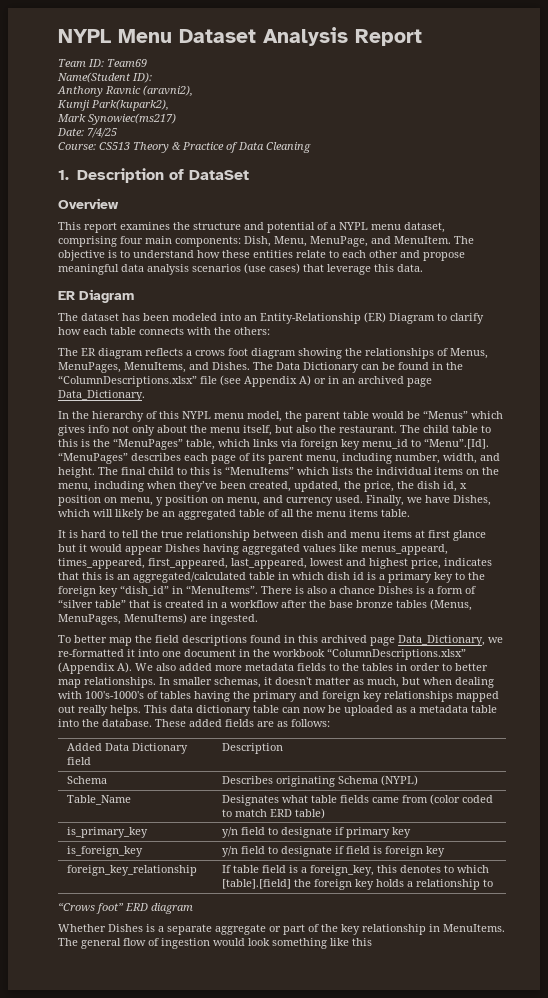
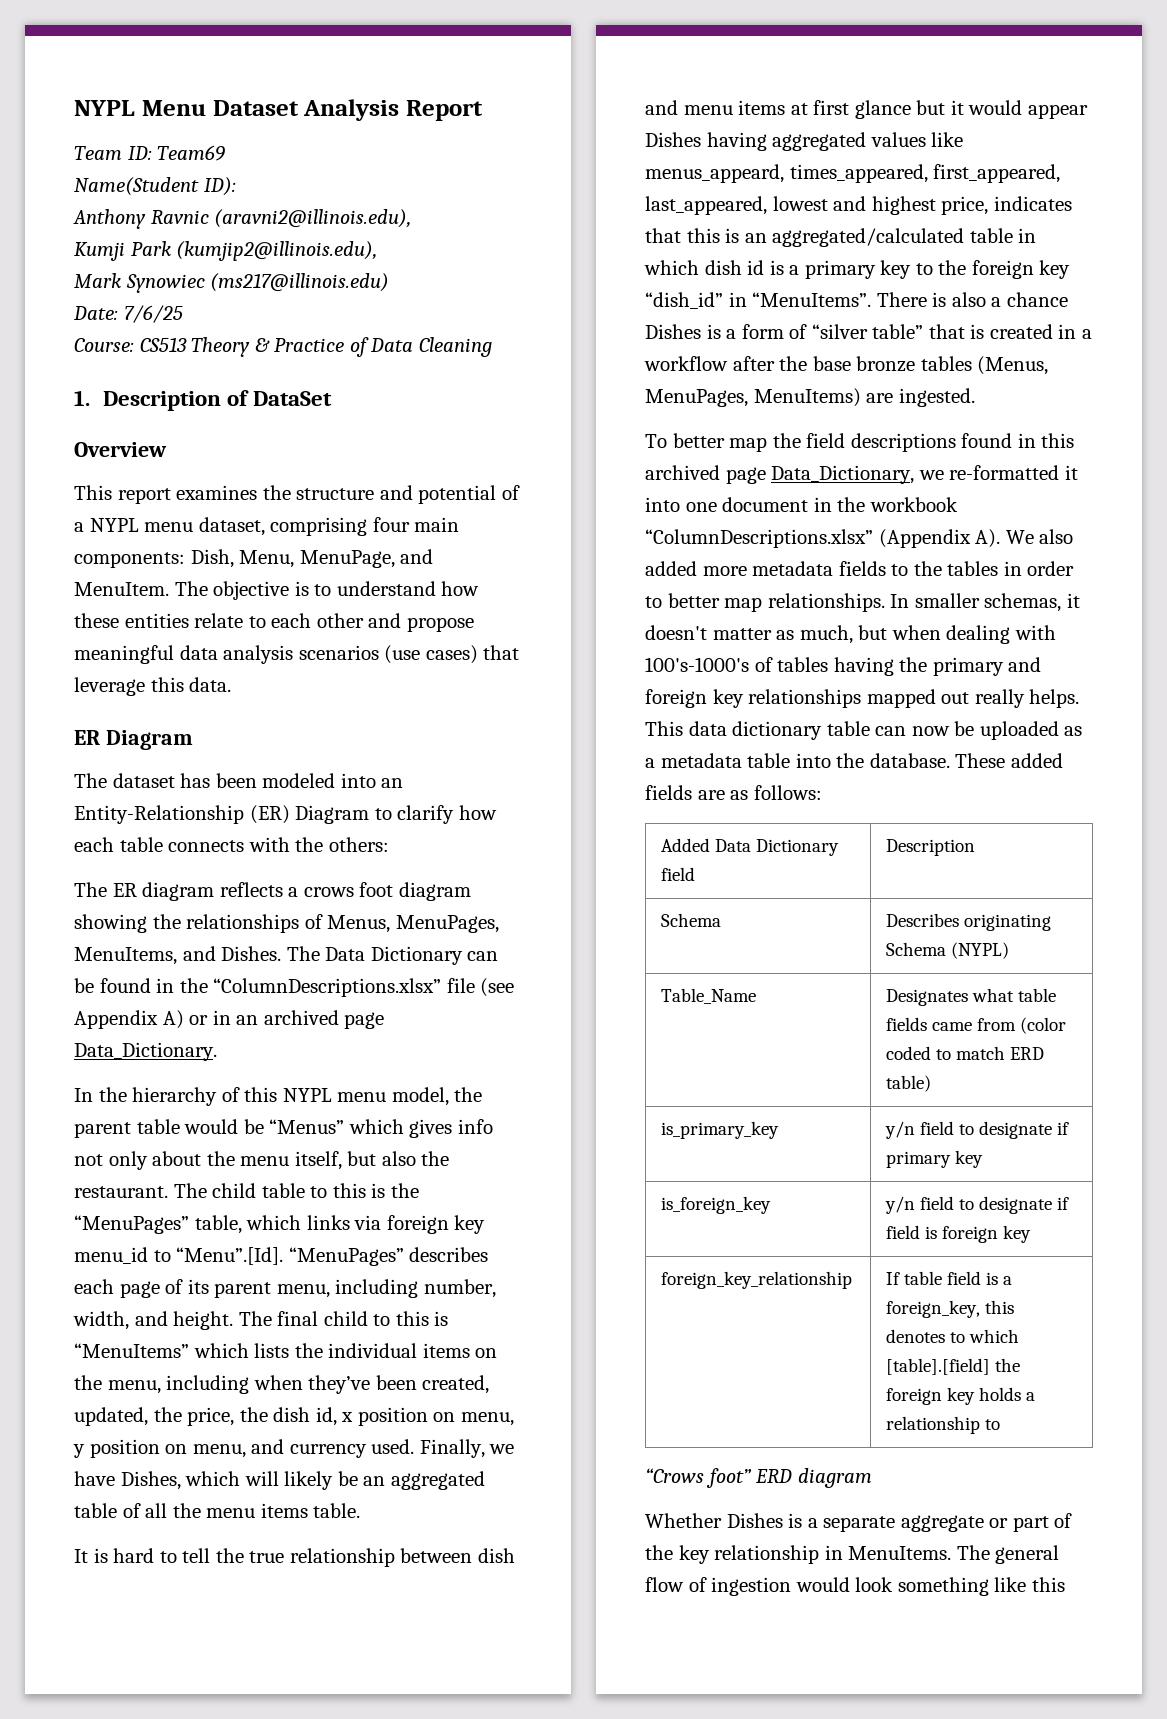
- Anthony Ravnic (aravni2),
+ Anthony Ravnic (aravni2@illinois.edu),
- Kumji Park(kupark2),
+ Kumji Park (kumjip2@illinois.edu),
- Mark Synowiec(ms217)
+ Mark Synowiec (ms217@illinois.edu)
- Date: 7/4/25
+ Date: 7/6/25

